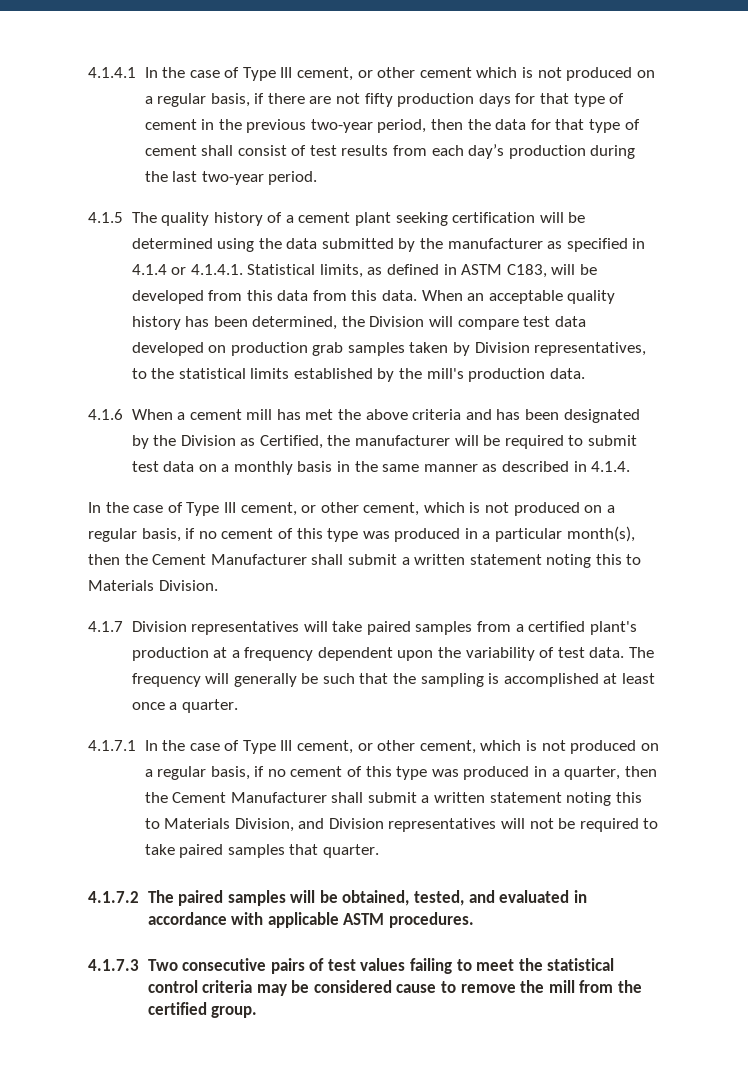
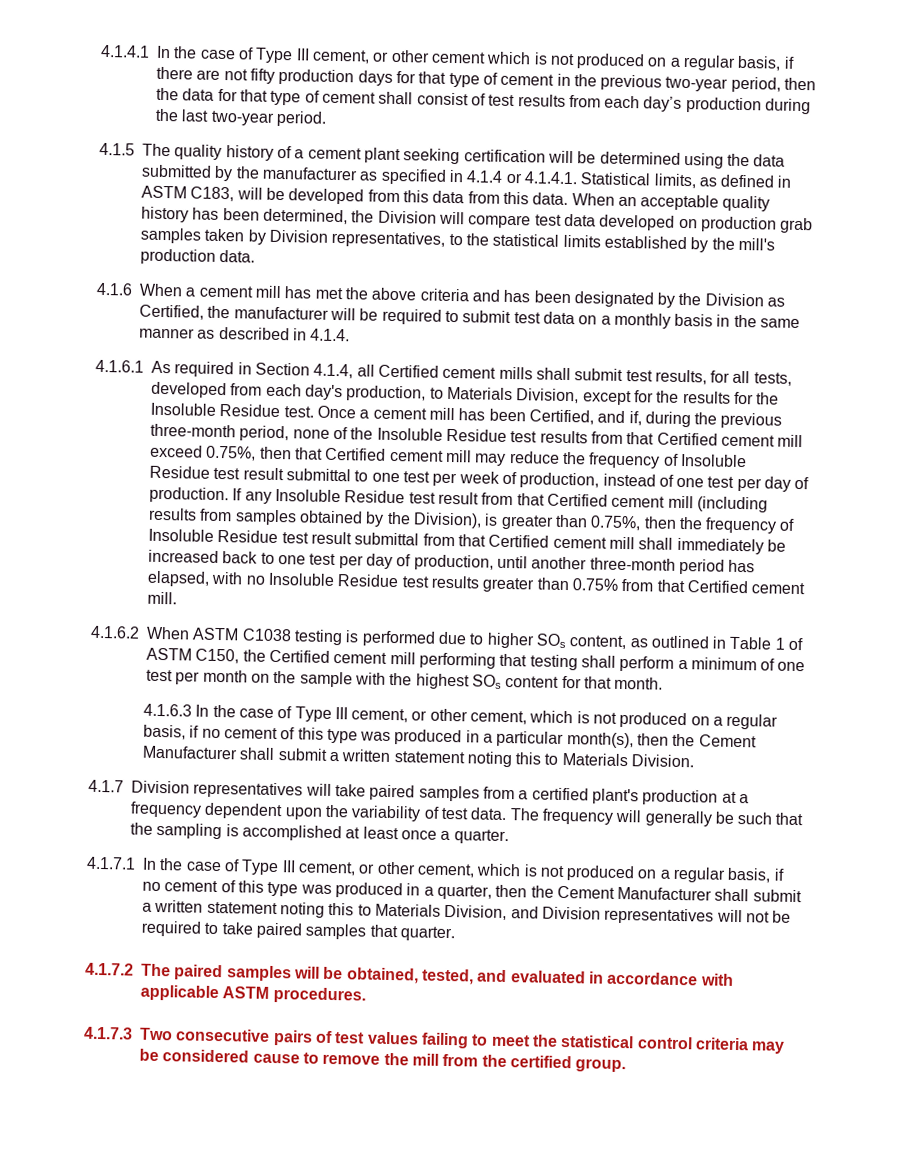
- In the case of Type III cement, or other cement, which is not produced on a regular basis, if no cement of this type was produced in a particular month(s), then the Cement Manufacturer shall submit a written statement noting this to Materials Division.
+ 4.1.6.1 As required in Section 4.1.4, all Certified cement mills shall submit test results, for all tests, developed from each day's production, to Materials Division, except for the results for the Insoluble Residue test. Once a cement mill has been Certified, and if, during the previous three-month period, none of the Insoluble Residue test results from that Certified cement mill exceed 0.75%, then that Certified cement mill may reduce the frequency of Insoluble Residue test result submittal to one test per week of production, instead of one test per day of production. If any Insoluble Residue test result from that Certified cement mill (including results from samples obtained by the Division), is greater than 0.75%, then the frequency of Insoluble Residue test result submittal from that Certified cement mill shall immediately be increased back to one test per day of production, until another three-month period has elapsed, with no Insoluble Residue test results greater than 0.75% from that Certified cement mill.
+ 4.1.6.2 When ASTM C1038 testing is performed due to higher SOs content, as outlined in Table 1 of ASTM C150, the Certified cement mill performing that testing shall perform a minimum of one test per month on the sample with the highest SOs content for that month.
+ 4.1.6.3 In the case of Type III cement, or other cement, which is not produced on a regular basis, if no cement of this type was produced in a particular month(s), then the Cement Manufacturer shall submit a written statement noting this to Materials Division.

